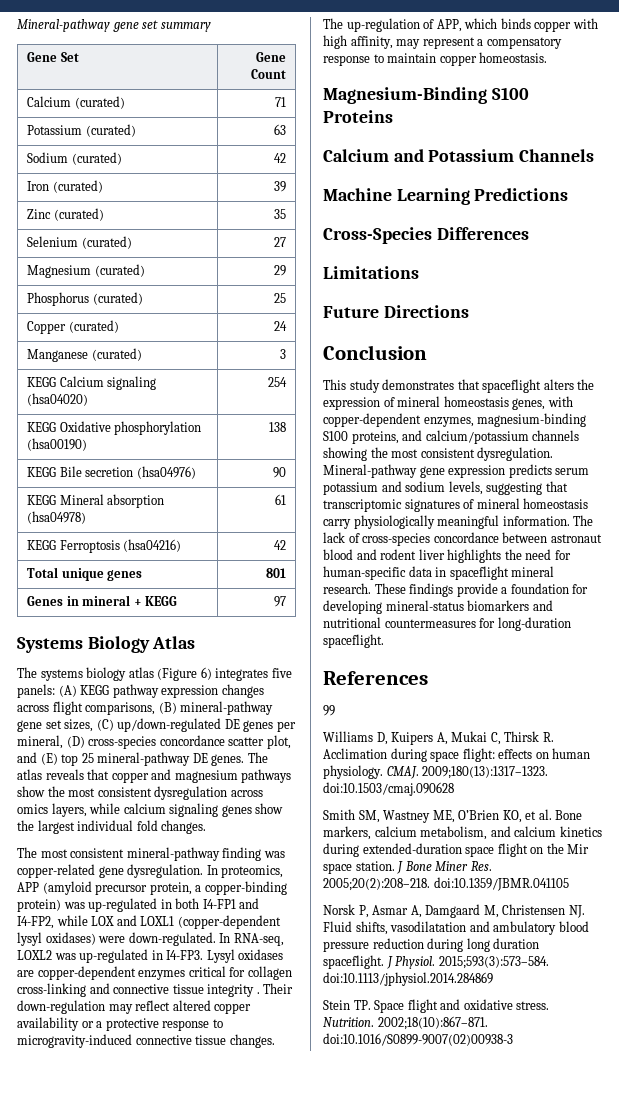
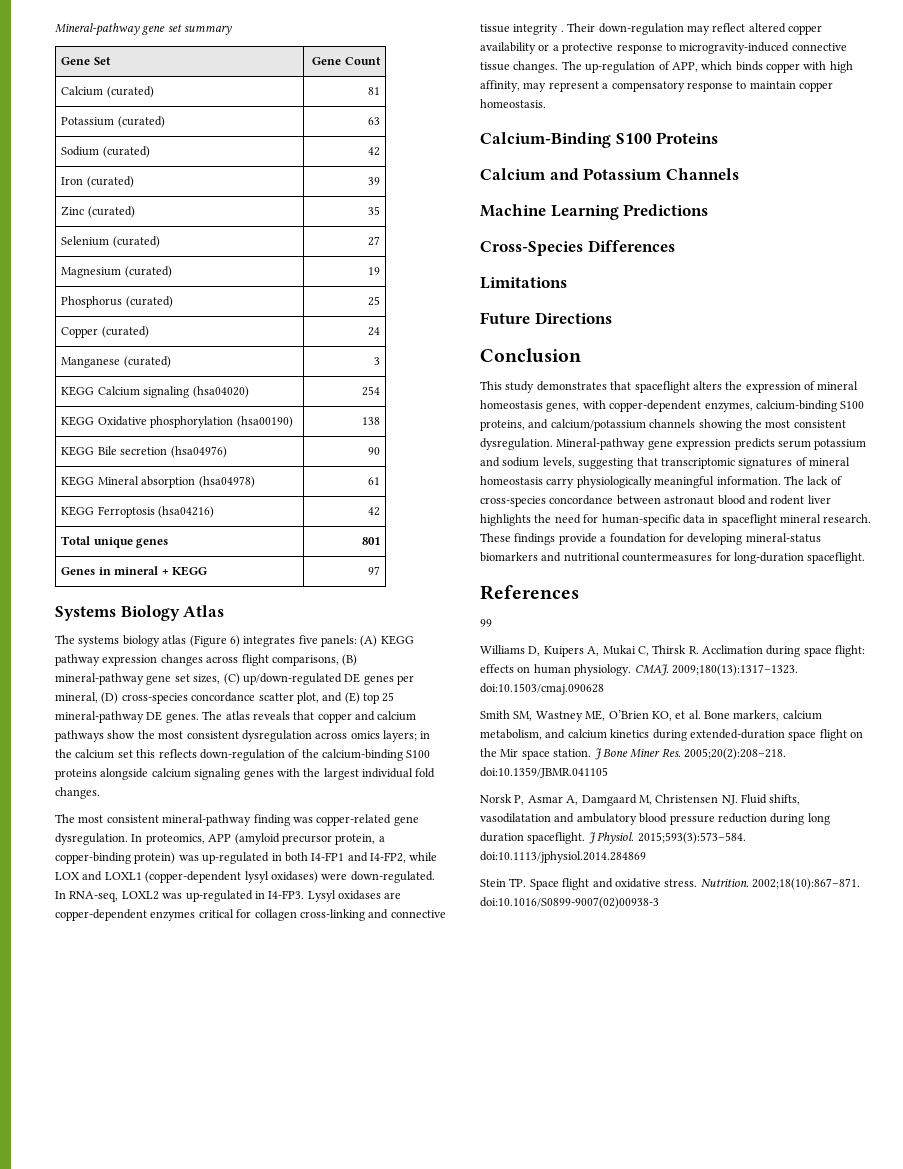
- Calcium (curated) | 71
+ Calcium (curated) | 81
- Magnesium (curated) | 29
+ Magnesium (curated) | 19
- The atlas reveals that copper and magnesium pathways show the most consistent dysregulation across omics layers, while calcium signaling genes show the largest individual fold changes.
+ The atlas reveals that copper and calcium pathways show the most consistent dysregulation across omics layers; in the calcium set this reflects down-regulation of the calcium-binding S100 proteins alongside calcium signaling genes with the largest individual fold changes.
- Magnesium-Binding S100 Proteins
+ Calcium-Binding S100 Proteins
- This study demonstrates that spaceflight alters the expression of mineral homeostasis genes, with copper-dependent enzymes, magnesium-binding S100 proteins, and calcium/potassium channels showing the most consistent dysregulation.
+ This study demonstrates that spaceflight alters the expression of mineral homeostasis genes, with copper-dependent enzymes, calcium-binding S100 proteins, and calcium/potassium channels showing the most consistent dysregulation.

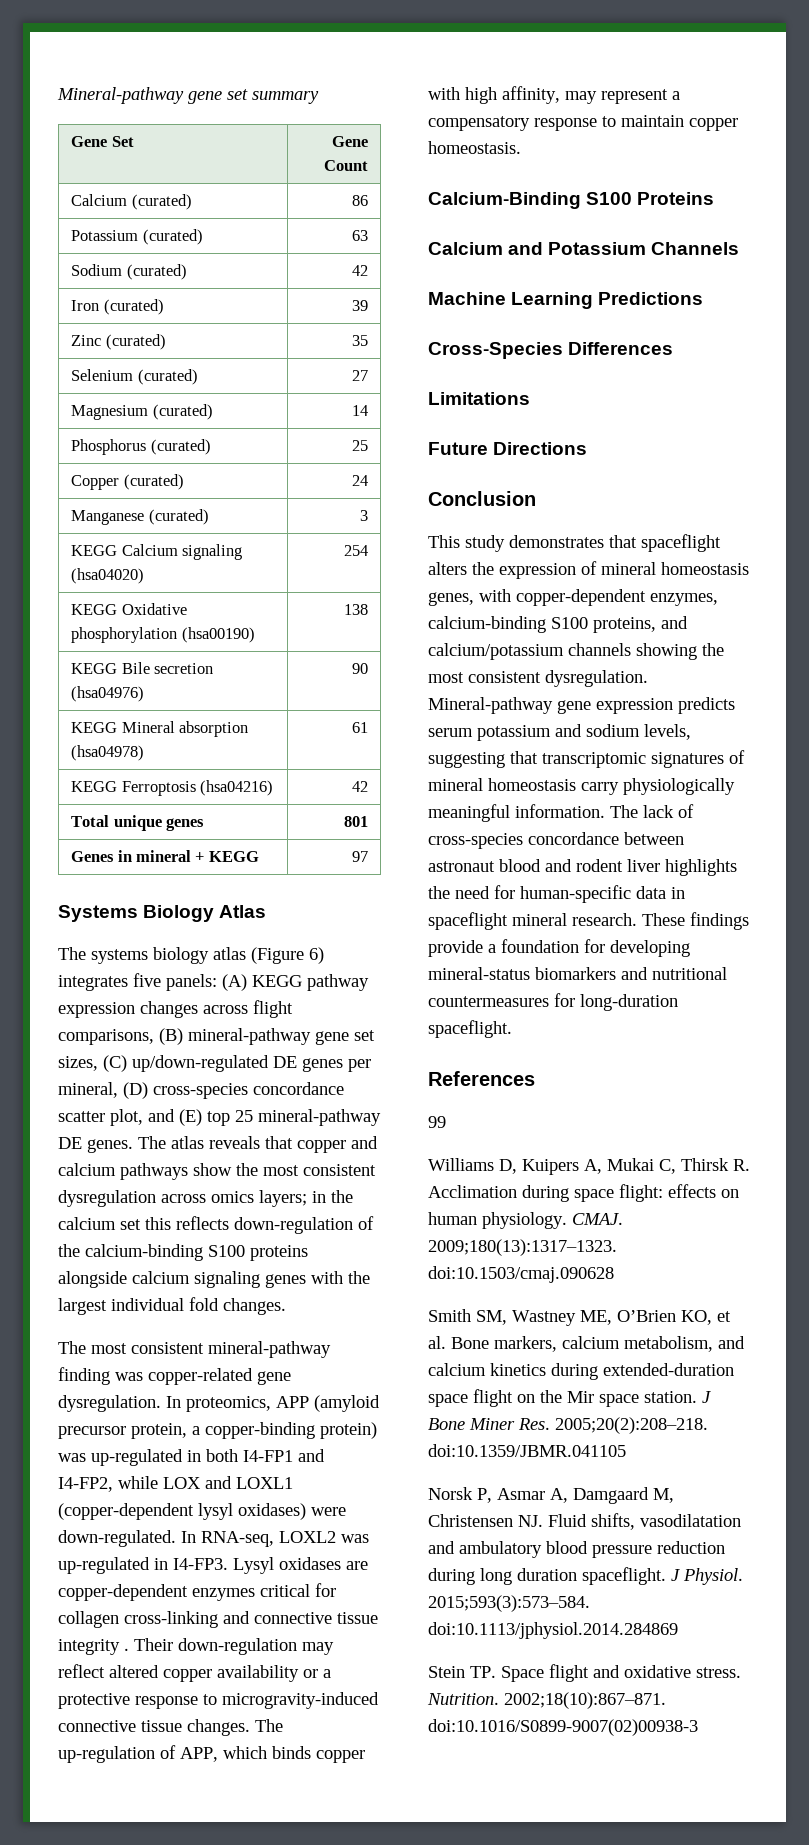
- Calcium (curated) | 81
+ Calcium (curated) | 86
- Magnesium (curated) | 19
+ Magnesium (curated) | 14

